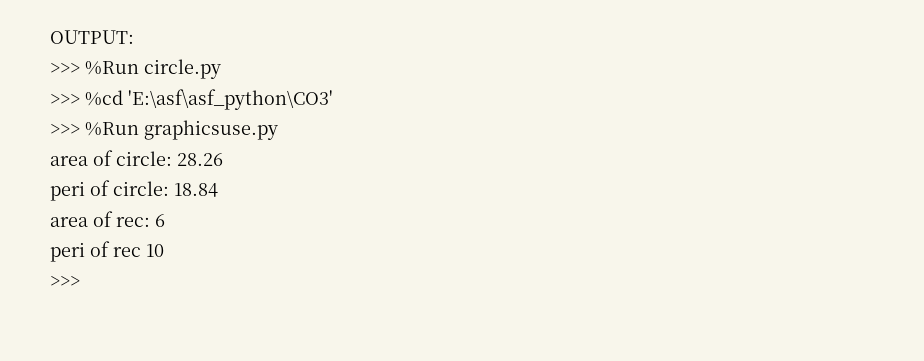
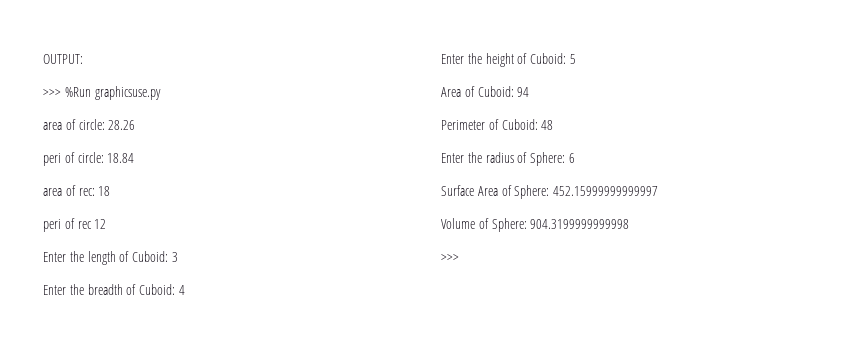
- >>> %Run circle.py
- >>> %cd 'E:\asf\asf_python\CO3'
- area of rec: 6
+ area of rec: 18
- peri of rec 10
+ peri of rec 12
+ Enter the length of Cuboid: 3
+ Enter the breadth of Cuboid: 4
+ Enter the height of Cuboid: 5
+ Area of Cuboid: 94
+ Perimeter of Cuboid: 48
+ Enter the radius of Sphere: 6
+ Surface Area of Sphere: 452.15999999999997
+ Volume of Sphere: 904.3199999999998

